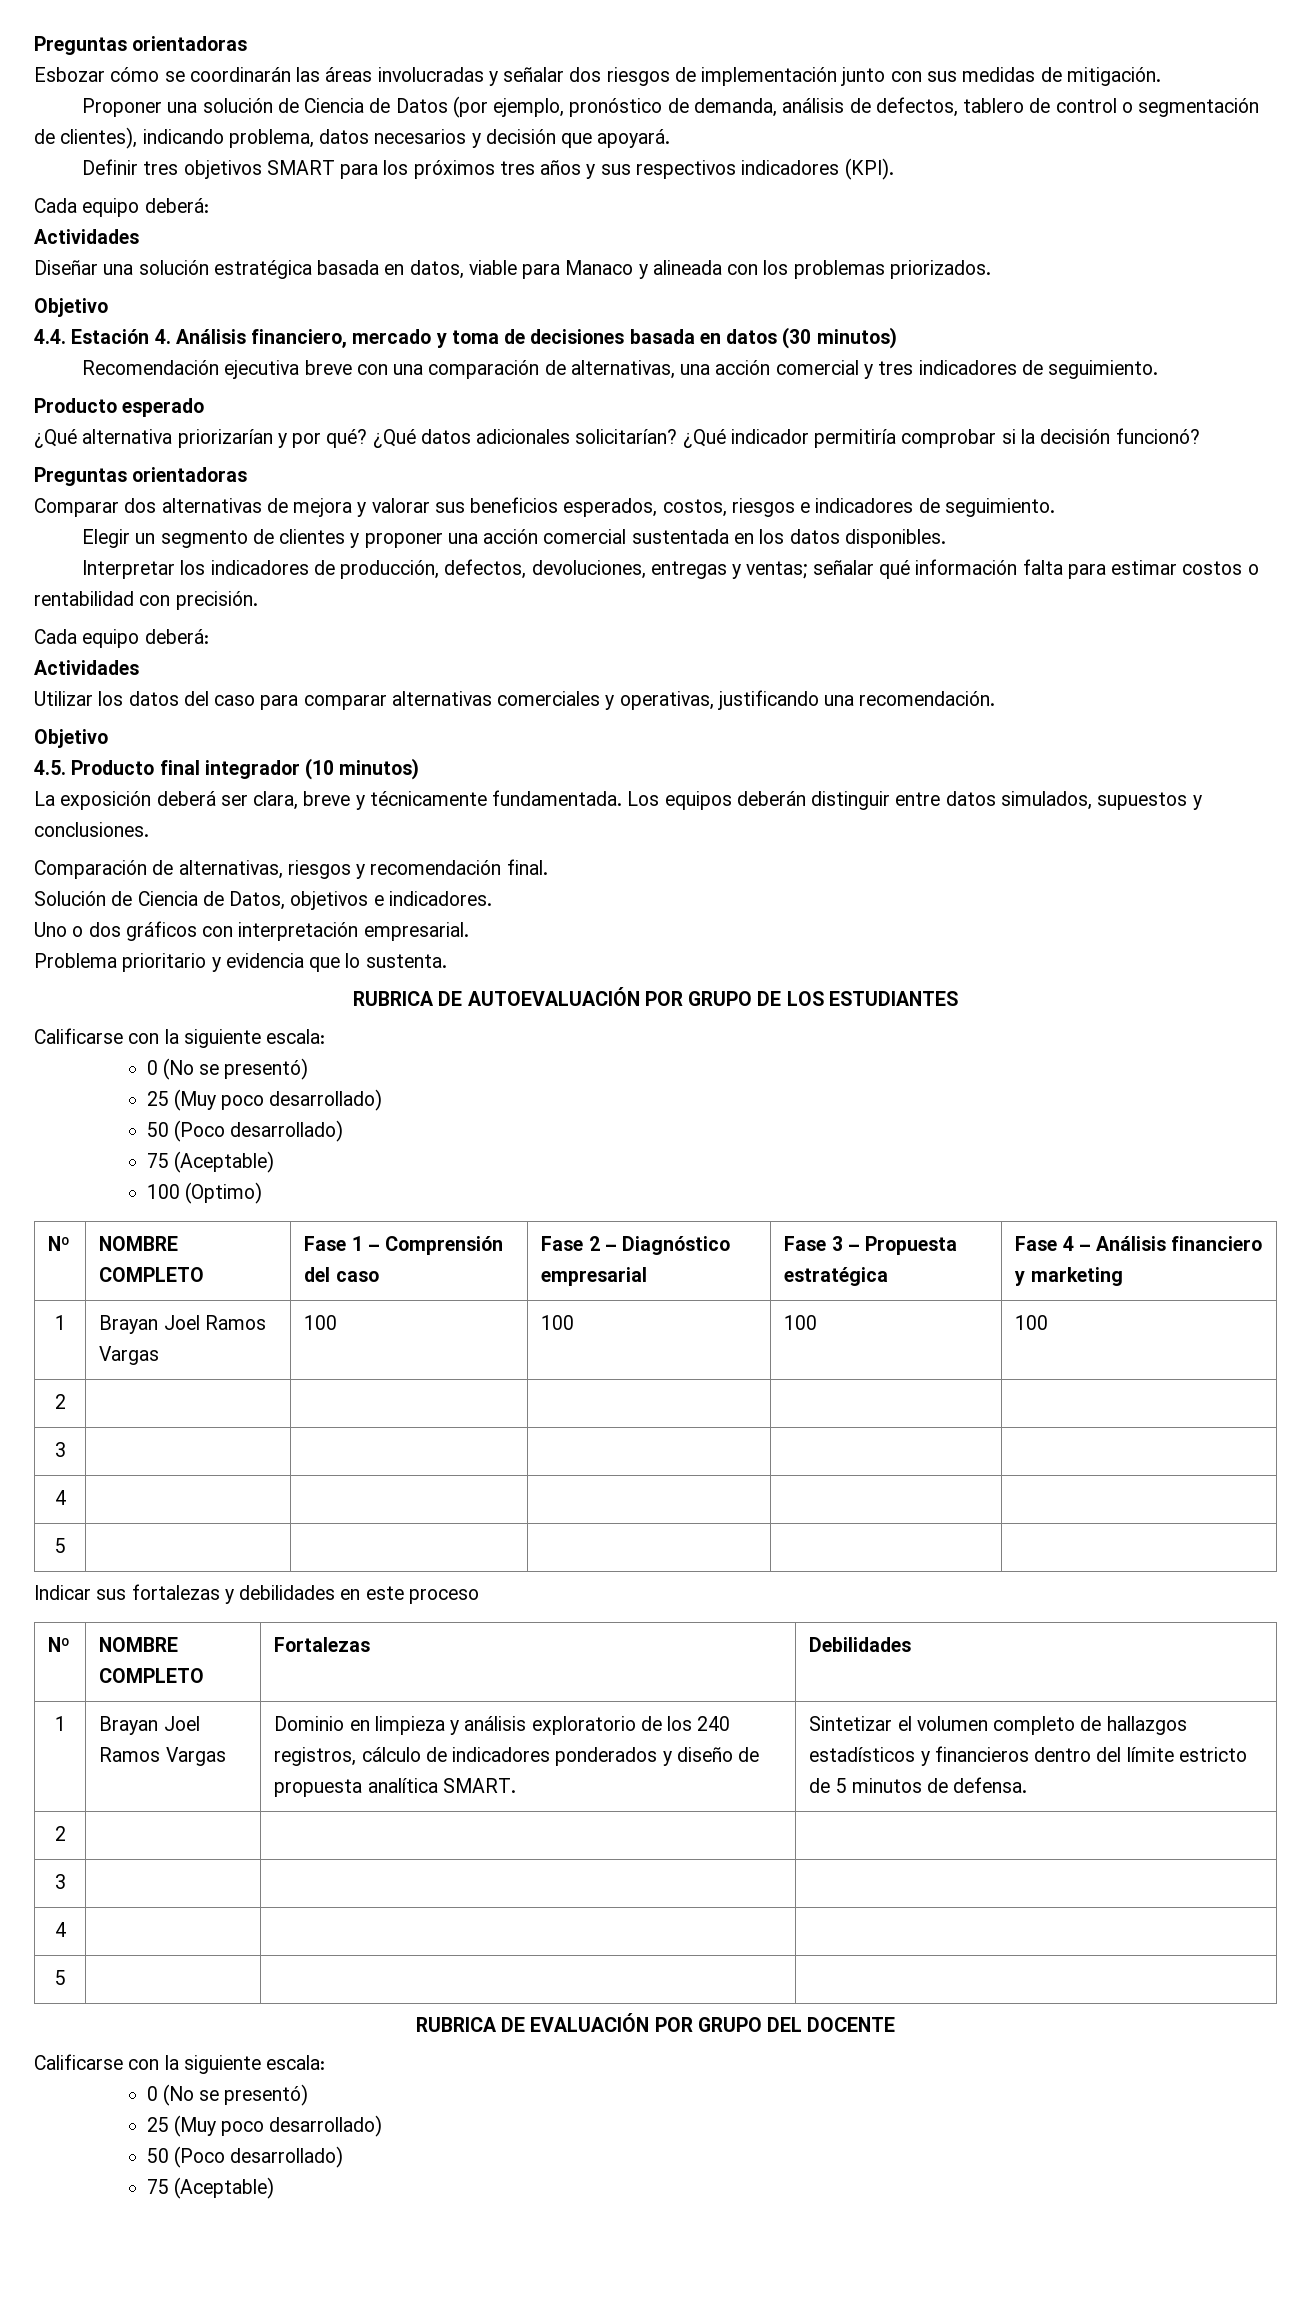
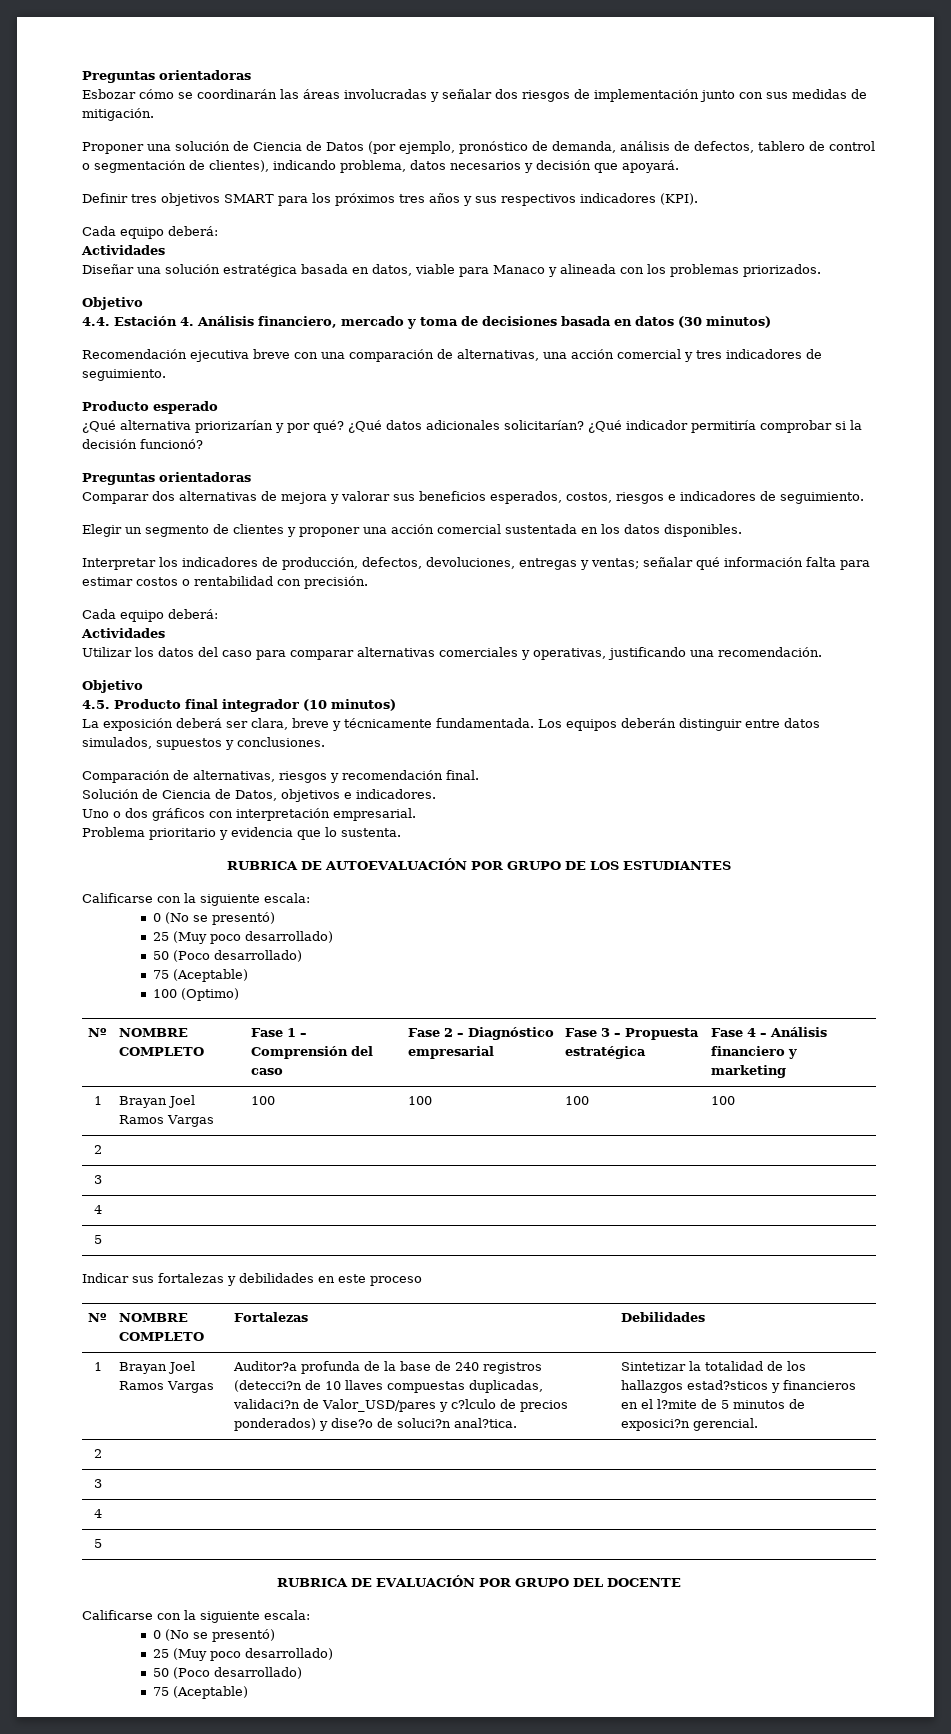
- Dominio en limpieza y análisis exploratorio de los 240 registros, cálculo de indicadores ponderados y diseño de propuesta analítica SMART. | Sintetizar el volumen completo de hallazgos estadísticos y financieros dentro del límite estricto de 5 minutos de defensa.
+ Auditor?a profunda de la base de 240 registros (detecci?n de 10 llaves compuestas duplicadas, validaci?n de Valor_USD/pares y c?lculo de precios ponderados) y dise?o de soluci?n anal?tica. | Sintetizar la totalidad de los hallazgos estad?sticos y financieros en el l?mite de 5 minutos de exposici?n gerencial.

